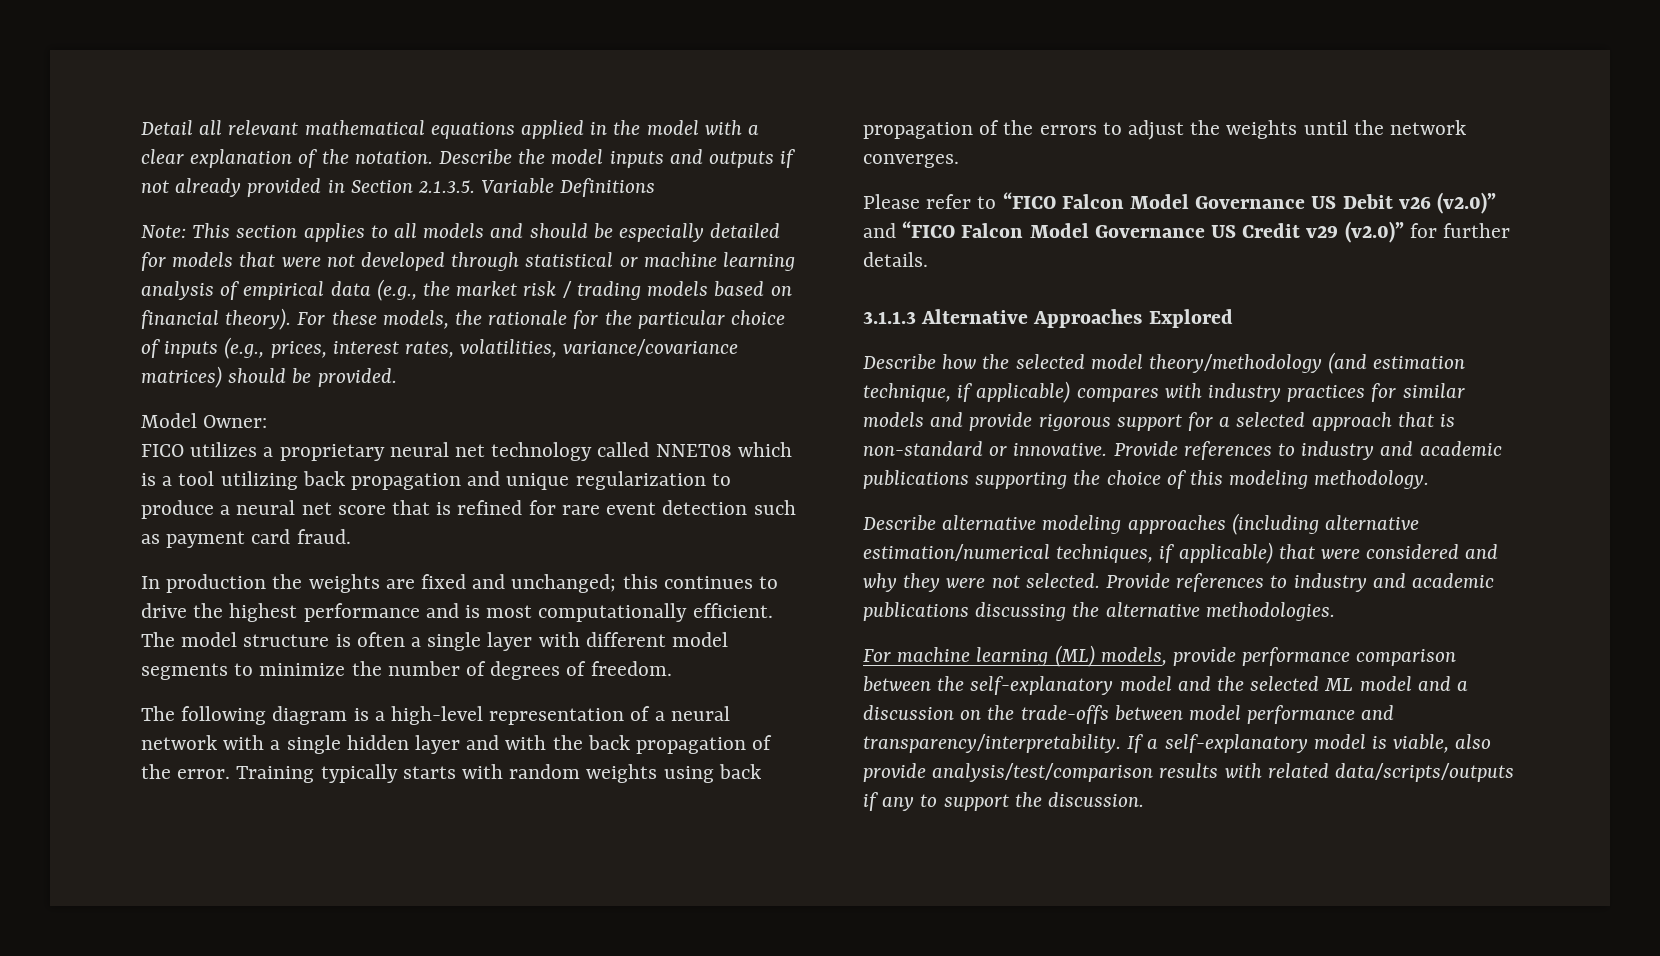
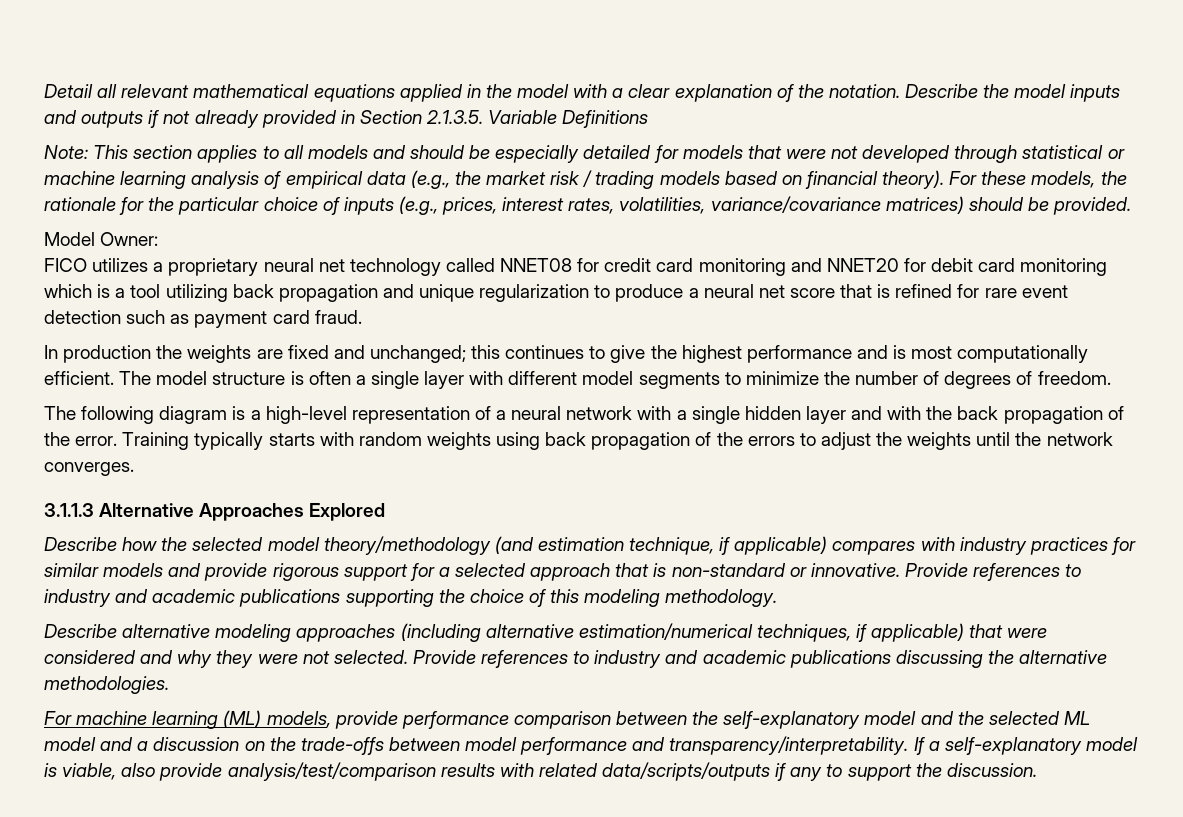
- FICO utilizes a proprietary neural net technology called NNET08 which is a tool utilizing back propagation and unique regularization to produce a neural net score that is refined for rare event detection such as payment card fraud.
+ FICO utilizes a proprietary neural net technology called NNET08 for credit card monitoring and NNET20 for debit card monitoring which is a tool utilizing back propagation and unique regularization to produce a neural net score that is refined for rare event detection such as payment card fraud.
- In production the weights are fixed and unchanged; this continues to drive the highest performance and is most computationally efficient.
+ In production the weights are fixed and unchanged; this continues to give the highest performance and is most computationally efficient.
- Please refer to “FICO Falcon Model Governance US Debit v26 (v2.0)” and “FICO Falcon Model Governance US Credit v29 (v2.0)” for further details.

